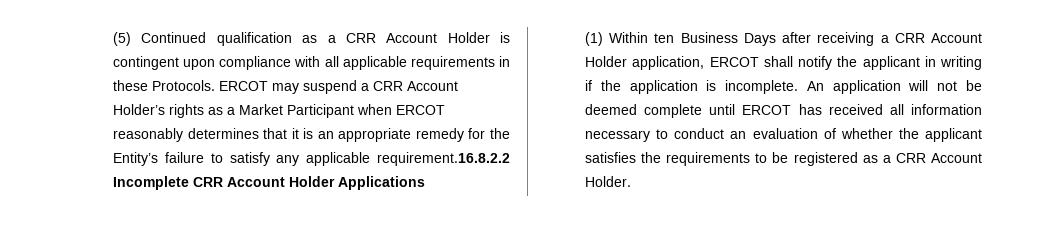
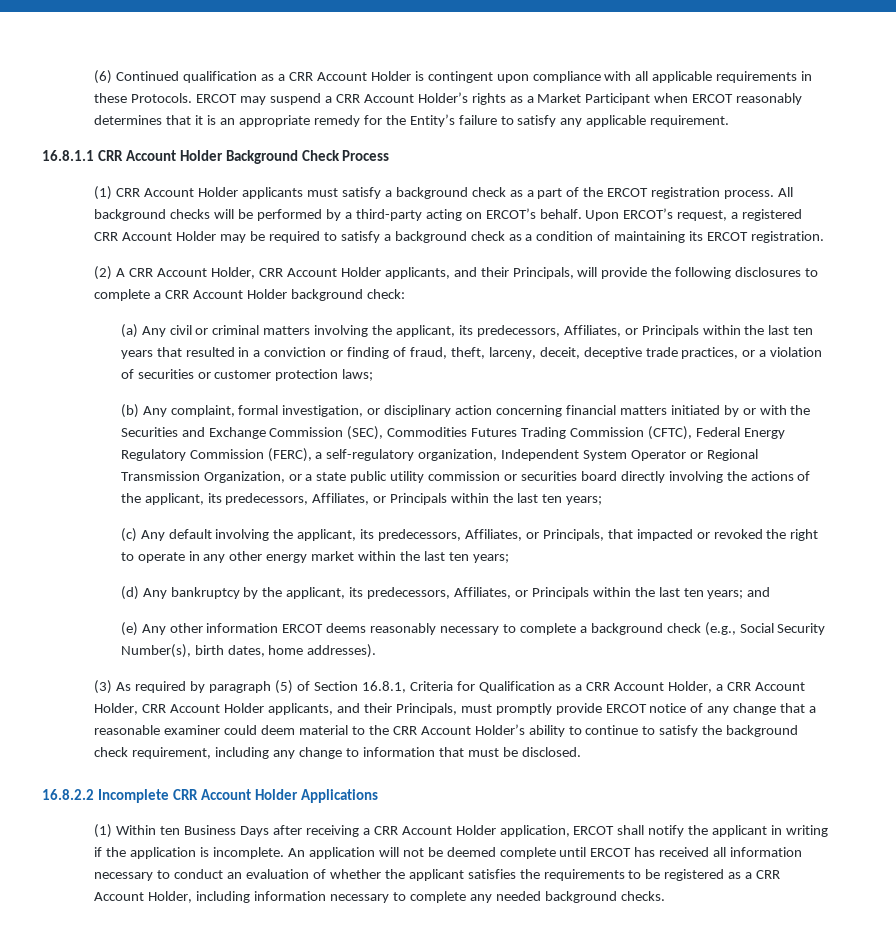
- (5) Continued qualification as a CRR Account Holder is contingent upon compliance with all applicable requirements in these Protocols.
+ (6) Continued qualification as a CRR Account Holder is contingent upon compliance with all applicable requirements in these Protocols.
- ERCOT may suspend a CRR Account Holder’s rights as a Market Participant when ERCOT reasonably determines that it is an appropriate remedy for the Entity’s failure to satisfy any applicable requirement.16.8.2.2 Incomplete CRR Account Holder Applications
+ ERCOT may suspend a CRR Account Holder’s rights as a Market Participant when ERCOT reasonably determines that it is an appropriate remedy for the Entity’s failure to satisfy any applicable requirement.
+ 16.8.1.1 CRR Account Holder Background Check Process
+ (1) CRR Account Holder applicants must satisfy a background check as a part of the ERCOT registration process. All background checks will be performed by a third-party acting on ERCOT’s behalf. Upon ERCOT’s request, a registered CRR Account Holder may be required to satisfy a background check as a condition of maintaining its ERCOT registration.
+ (2) A CRR Account Holder, CRR Account Holder applicants, and their Principals, will provide the following disclosures to complete a CRR Account Holder background check:
+ (a) Any civil or criminal matters involving the applicant, its predecessors, Affiliates, or Principals within the last ten years that resulted in a conviction or finding of fraud, theft, larceny, deceit, deceptive trade practices, or a violation of securities or customer protection laws;
+ (b) Any complaint, formal investigation, or disciplinary action concerning financial matters initiated by or with the Securities and Exchange Commission (SEC), Commodities Futures Trading Commission (CFTC), Federal Energy Regulatory Commission (FERC), a self-regulatory organization, Independent System Operator or Regional Transmission Organization, or a state public utility commission or securities board directly involving the actions of the applicant, its predecessors, Affiliates, or Principals within the last ten years;
+ (c) Any default involving the applicant, its predecessors, Affiliates, or Principals, that impacted or revoked the right to operate in any other energy market within the last ten years;
+ (d) Any bankruptcy by the applicant, its predecessors, Affiliates, or Principals within the last ten years; and
+ (e) Any other information ERCOT deems reasonably necessary to complete a background check (e.g., Social Security Number(s), birth dates, home addresses).
+ (3) As required by paragraph (5) of Section 16.8.1, Criteria for Qualification as a CRR Account Holder, a CRR Account Holder, CRR Account Holder applicants, and their Principals, must promptly provide ERCOT notice of any change that a reasonable examiner could deem material to the CRR Account Holder’s ability to continue to satisfy the background check requirement, including any change to information that must be disclosed.
+ 16.8.2.2 Incomplete CRR Account Holder Applications
- An application will not be deemed complete until ERCOT has received all information necessary to conduct an evaluation of whether the applicant satisfies the requirements to be registered as a CRR Account Holder.
+ An application will not be deemed complete until ERCOT has received all information necessary to conduct an evaluation of whether the applicant satisfies the requirements to be registered as a CRR Account Holder, including information necessary to complete any needed background checks.

